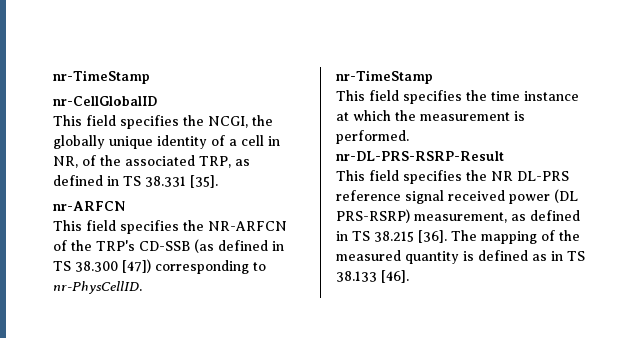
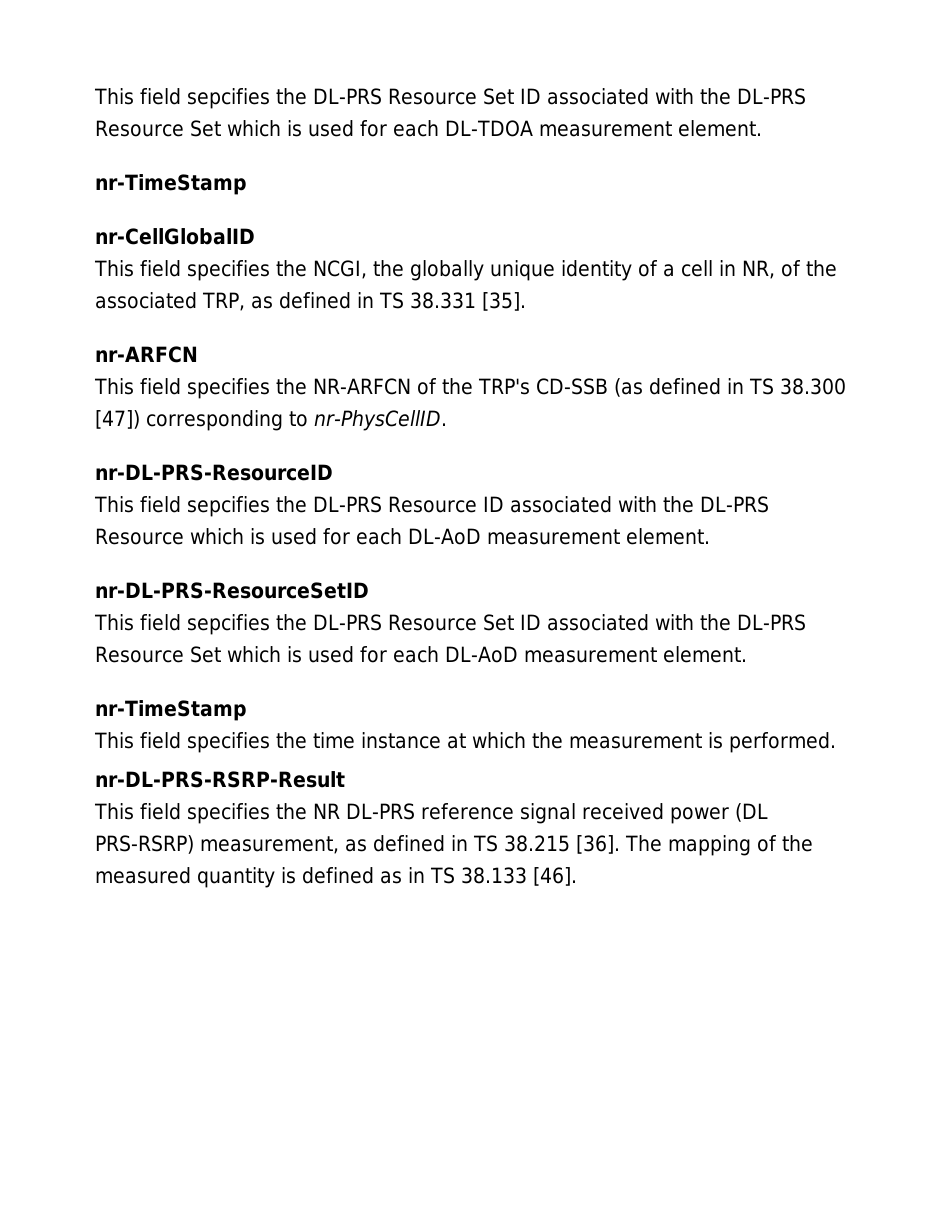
+ This field sepcifies the DL-PRS Resource Set ID associated with the DL-PRS Resource Set which is used for each DL-TDOA measurement element.
+ nr-DL-PRS-ResourceID
+ This field sepcifies the DL-PRS Resource ID associated with the DL-PRS Resource which is used for each DL-AoD measurement element.
+ nr-DL-PRS-ResourceSetID
+ This field sepcifies the DL-PRS Resource Set ID associated with the DL-PRS Resource Set which is used for each DL-AoD measurement element.

